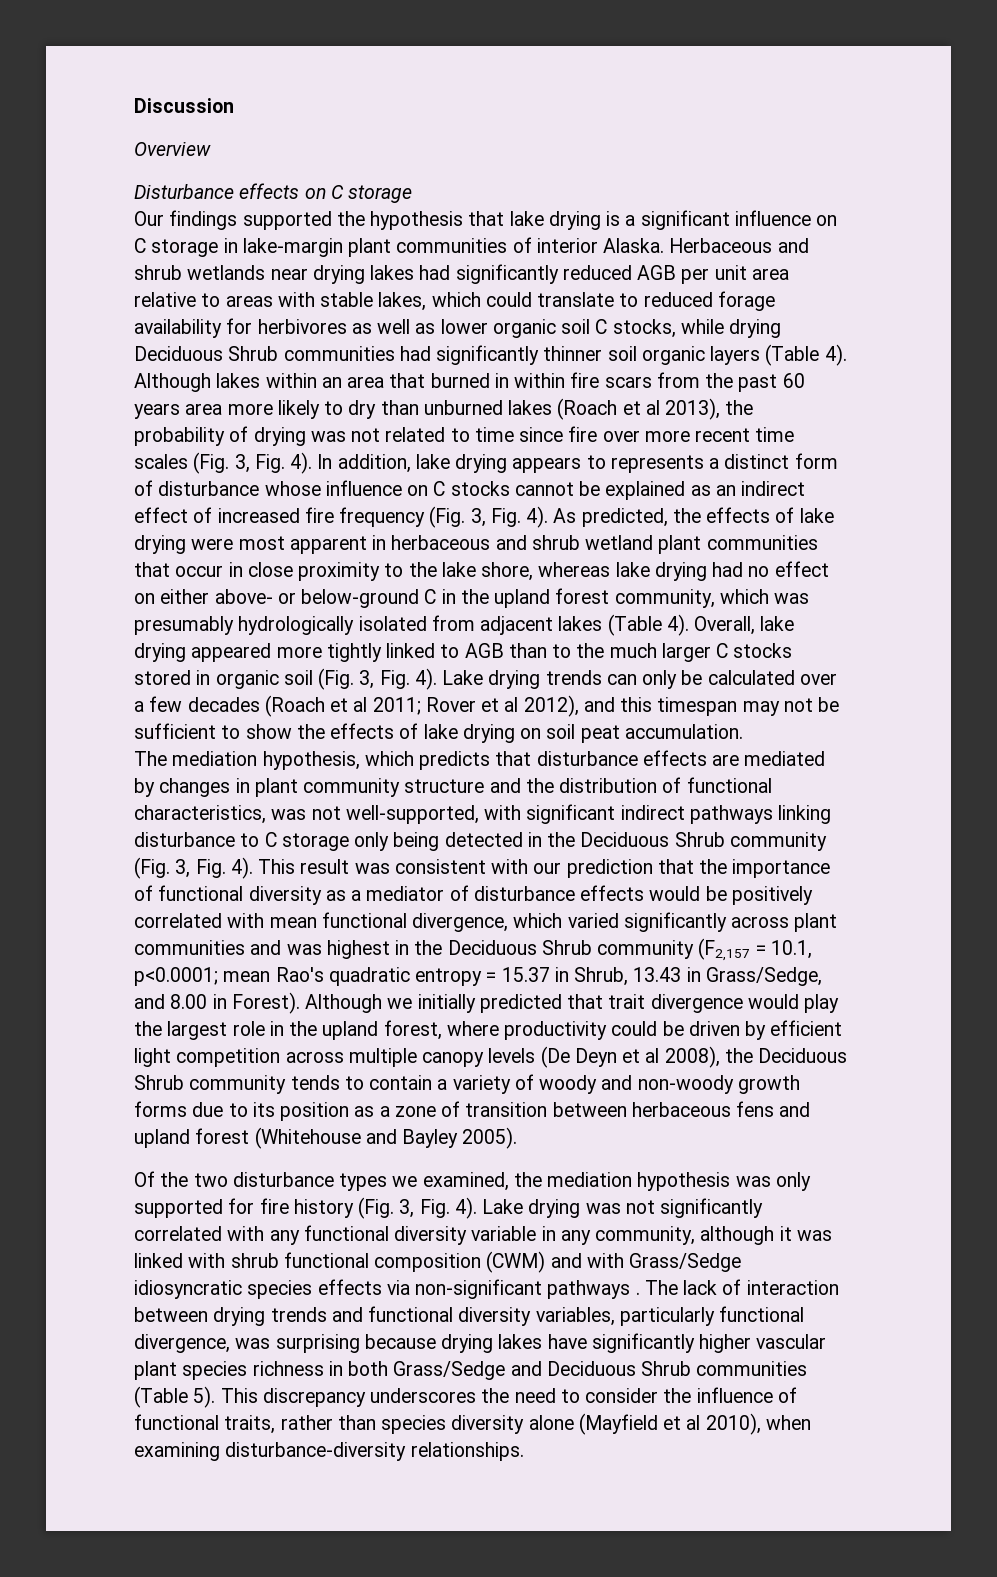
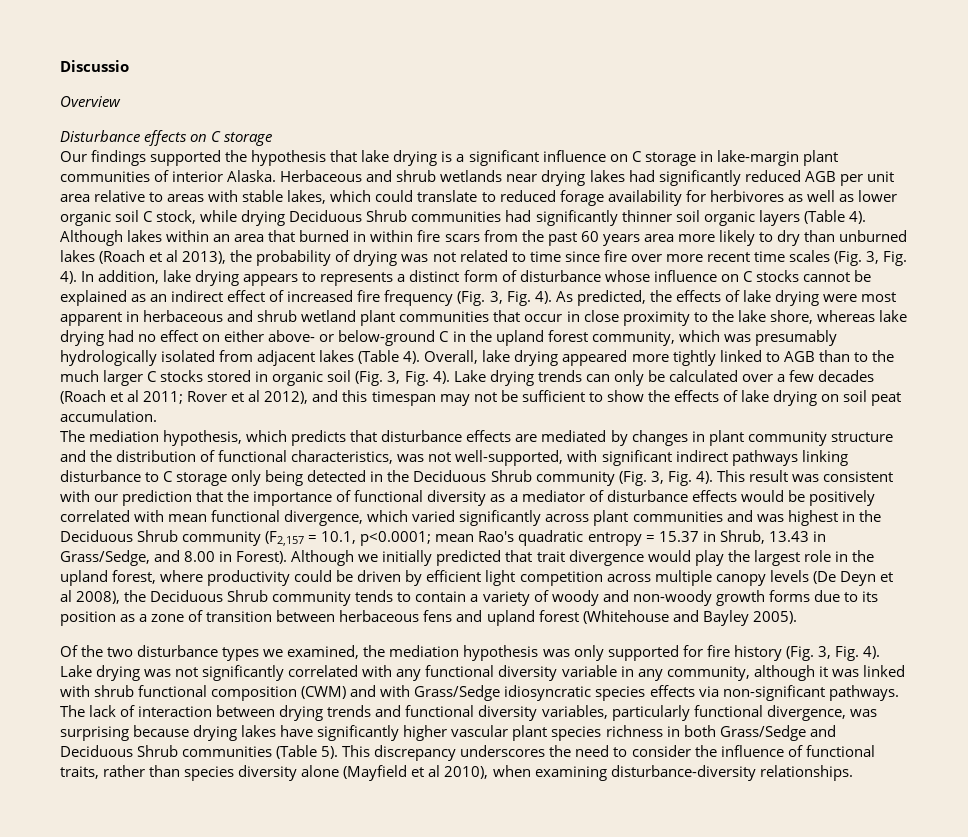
- Discussion
+ Discussio
- Herbaceous and shrub wetlands near drying lakes had significantly reduced AGB per unit area relative to areas with stable lakes, which could translate to reduced forage availability for herbivores as well as lower organic soil C stocks, while drying Deciduous Shrub communities had significantly thinner soil organic layers (Table 4).
+ Herbaceous and shrub wetlands near drying lakes had significantly reduced AGB per unit area relative to areas with stable lakes, which could translate to reduced forage availability for herbivores as well as lower organic soil C stock, while drying Deciduous Shrub communities had significantly thinner soil organic layers (Table 4).
- Lake drying was not significantly correlated with any functional diversity variable in any community, although it was linked with shrub functional composition (CWM) and with Grass/Sedge idiosyncratic species effects via non-significant pathways .
+ Lake drying was not significantly correlated with any functional diversity variable in any community, although it was linked with shrub functional composition (CWM) and with Grass/Sedge idiosyncratic species effects via non-significant pathways.

